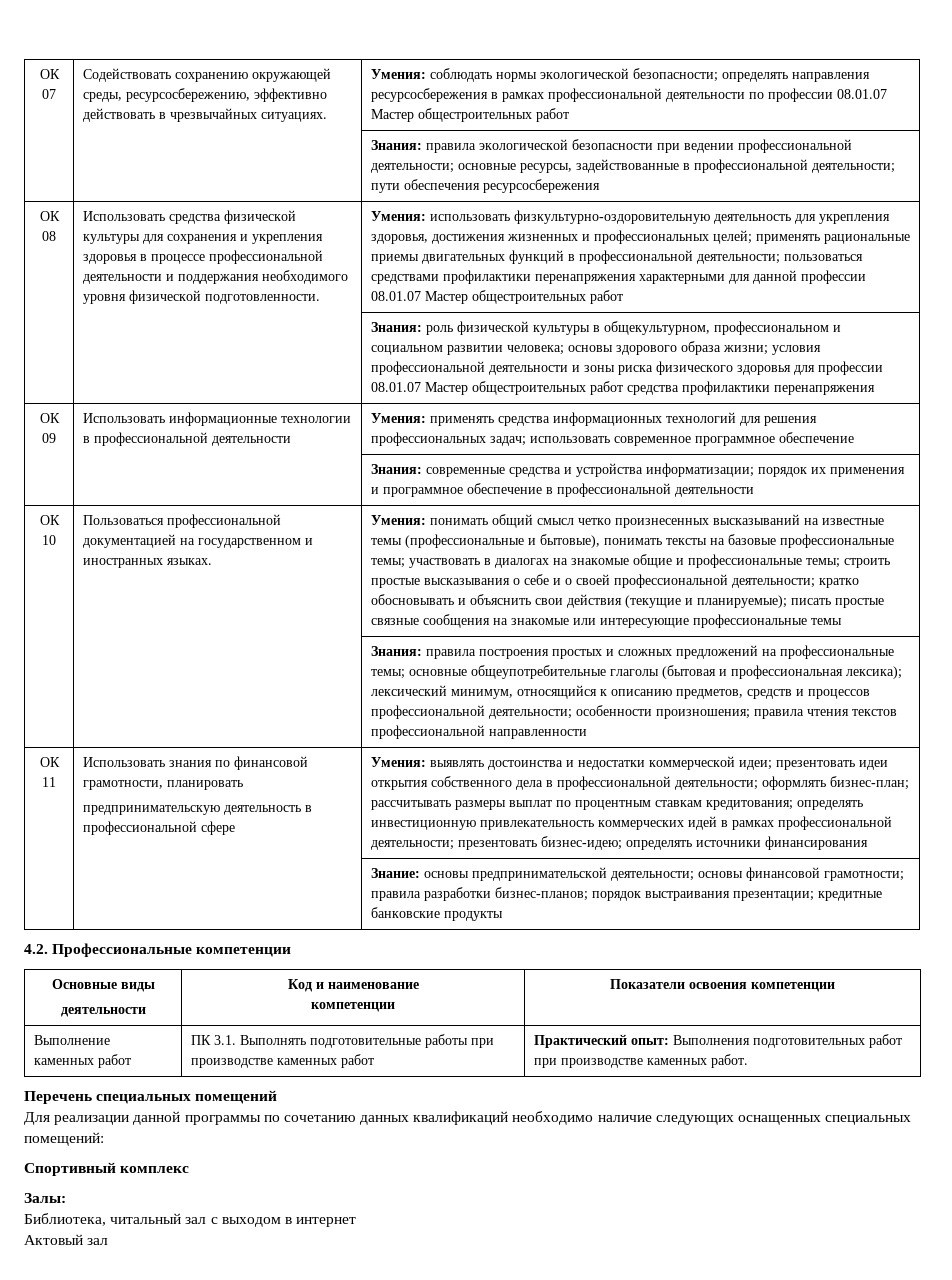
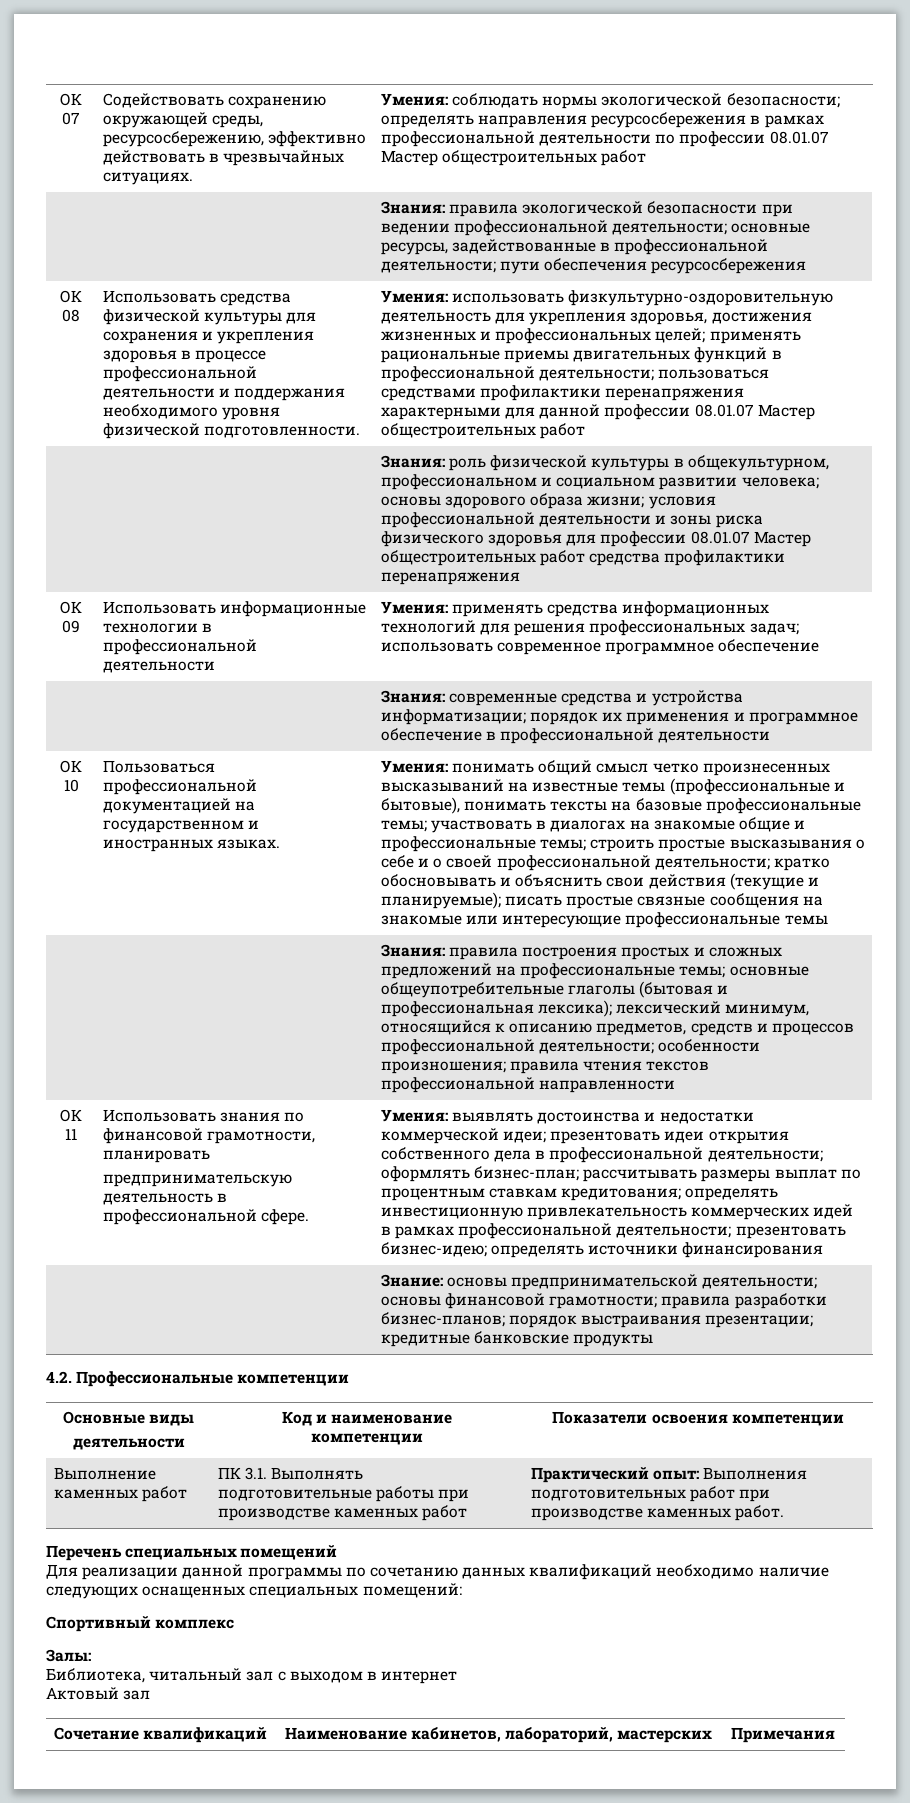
- предпринимательскую деятельность в профессиональной сфере
+ предпринимательскую деятельность в профессиональной сфере.
+ Сочетание квалификаций | Наименование кабинетов, лабораторий, мастерских | Примечания

